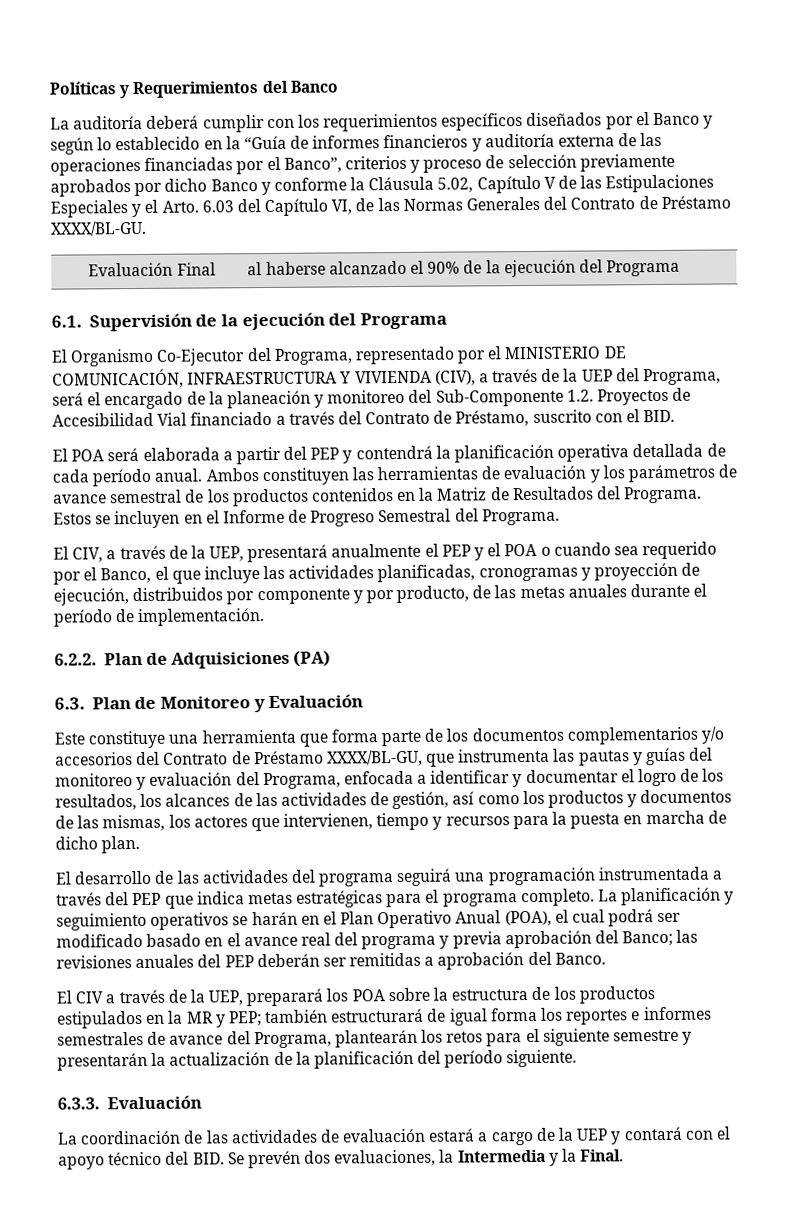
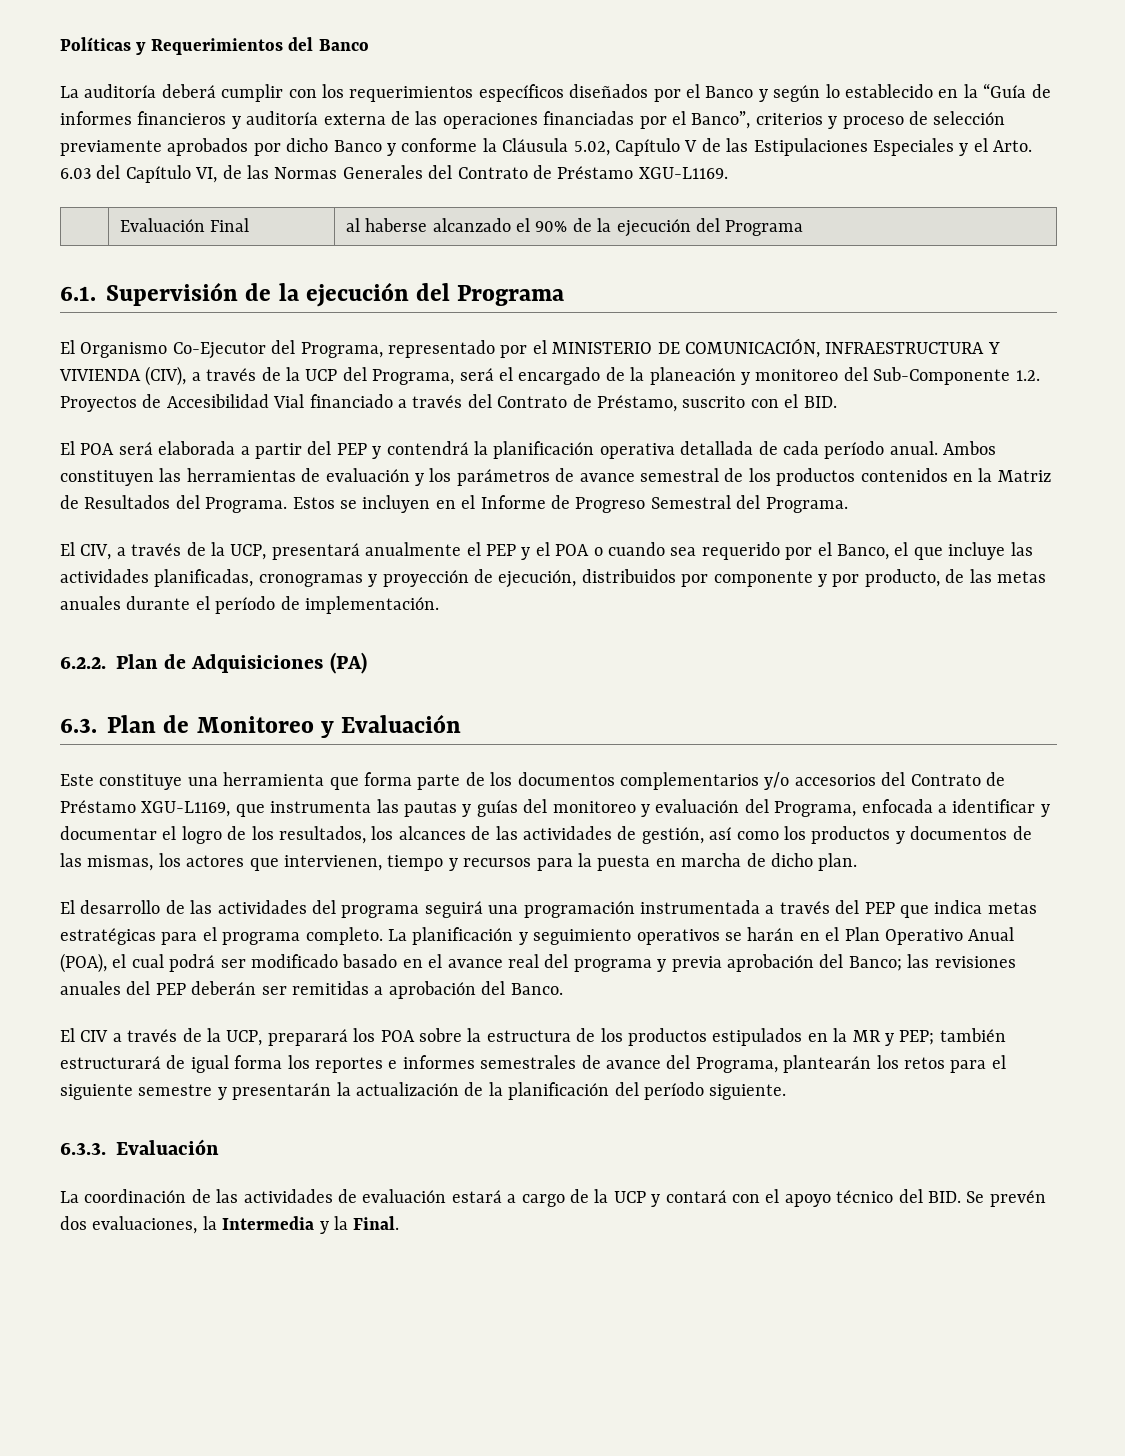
- 6.03 del Capítulo VI, de las Normas Generales del Contrato de Préstamo XXXX/BL-GU.
+ 6.03 del Capítulo VI, de las Normas Generales del Contrato de Préstamo XGU-L1169.
- El Organismo Co-Ejecutor del Programa, representado por el MINISTERIO DE COMUNICACIÓN, INFRAESTRUCTURA Y VIVIENDA (CIV), a través de la UEP del Programa, será el encargado de la planeación y monitoreo del Sub-Componente 1.2. Proyectos de Accesibilidad Vial financiado a través del Contrato de Préstamo, suscrito con el BID.
+ El Organismo Co-Ejecutor del Programa, representado por el MINISTERIO DE COMUNICACIÓN, INFRAESTRUCTURA Y VIVIENDA (CIV), a través de la UCP del Programa, será el encargado de la planeación y monitoreo del Sub-Componente 1.2. Proyectos de Accesibilidad Vial financiado a través del Contrato de Préstamo, suscrito con el BID.
- El CIV, a través de la UEP, presentará anualmente el PEP y el POA o cuando sea requerido por el Banco, el que incluye las actividades planificadas, cronogramas y proyección de ejecución, distribuidos por componente y por producto, de las metas anuales durante el período de implementación.
+ El CIV, a través de la UCP, presentará anualmente el PEP y el POA o cuando sea requerido por el Banco, el que incluye las actividades planificadas, cronogramas y proyección de ejecución, distribuidos por componente y por producto, de las metas anuales durante el período de implementación.
- Este constituye una herramienta que forma parte de los documentos complementarios y/o accesorios del Contrato de Préstamo XXXX/BL-GU, que instrumenta las pautas y guías del monitoreo y evaluación del Programa, enfocada a identificar y documentar el logro de los resultados, los alcances de las actividades de gestión, así como los productos y documentos de las mismas, los actores que intervienen, tiempo y recursos para la puesta en marcha de dicho plan.
+ Este constituye una herramienta que forma parte de los documentos complementarios y/o accesorios del Contrato de Préstamo XGU-L1169, que instrumenta las pautas y guías del monitoreo y evaluación del Programa, enfocada a identificar y documentar el logro de los resultados, los alcances de las actividades de gestión, así como los productos y documentos de las mismas, los actores que intervienen, tiempo y recursos para la puesta en marcha de dicho plan.
- El CIV a través de la UEP, preparará los POA sobre la estructura de los productos estipulados en la MR y PEP; también estructurará de igual forma los reportes e informes semestrales de avance del Programa, plantearán los retos para el siguiente semestre y presentarán la actualización de la planificación del período siguiente.
+ El CIV a través de la UCP, preparará los POA sobre la estructura de los productos estipulados en la MR y PEP; también estructurará de igual forma los reportes e informes semestrales de avance del Programa, plantearán los retos para el siguiente semestre y presentarán la actualización de la planificación del período siguiente.
- La coordinación de las actividades de evaluación estará a cargo de la UEP y contará con el apoyo técnico del BID. Se prevén dos evaluaciones, la Intermedia y la Final.
+ La coordinación de las actividades de evaluación estará a cargo de la UCP y contará con el apoyo técnico del BID. Se prevén dos evaluaciones, la Intermedia y la Final.

